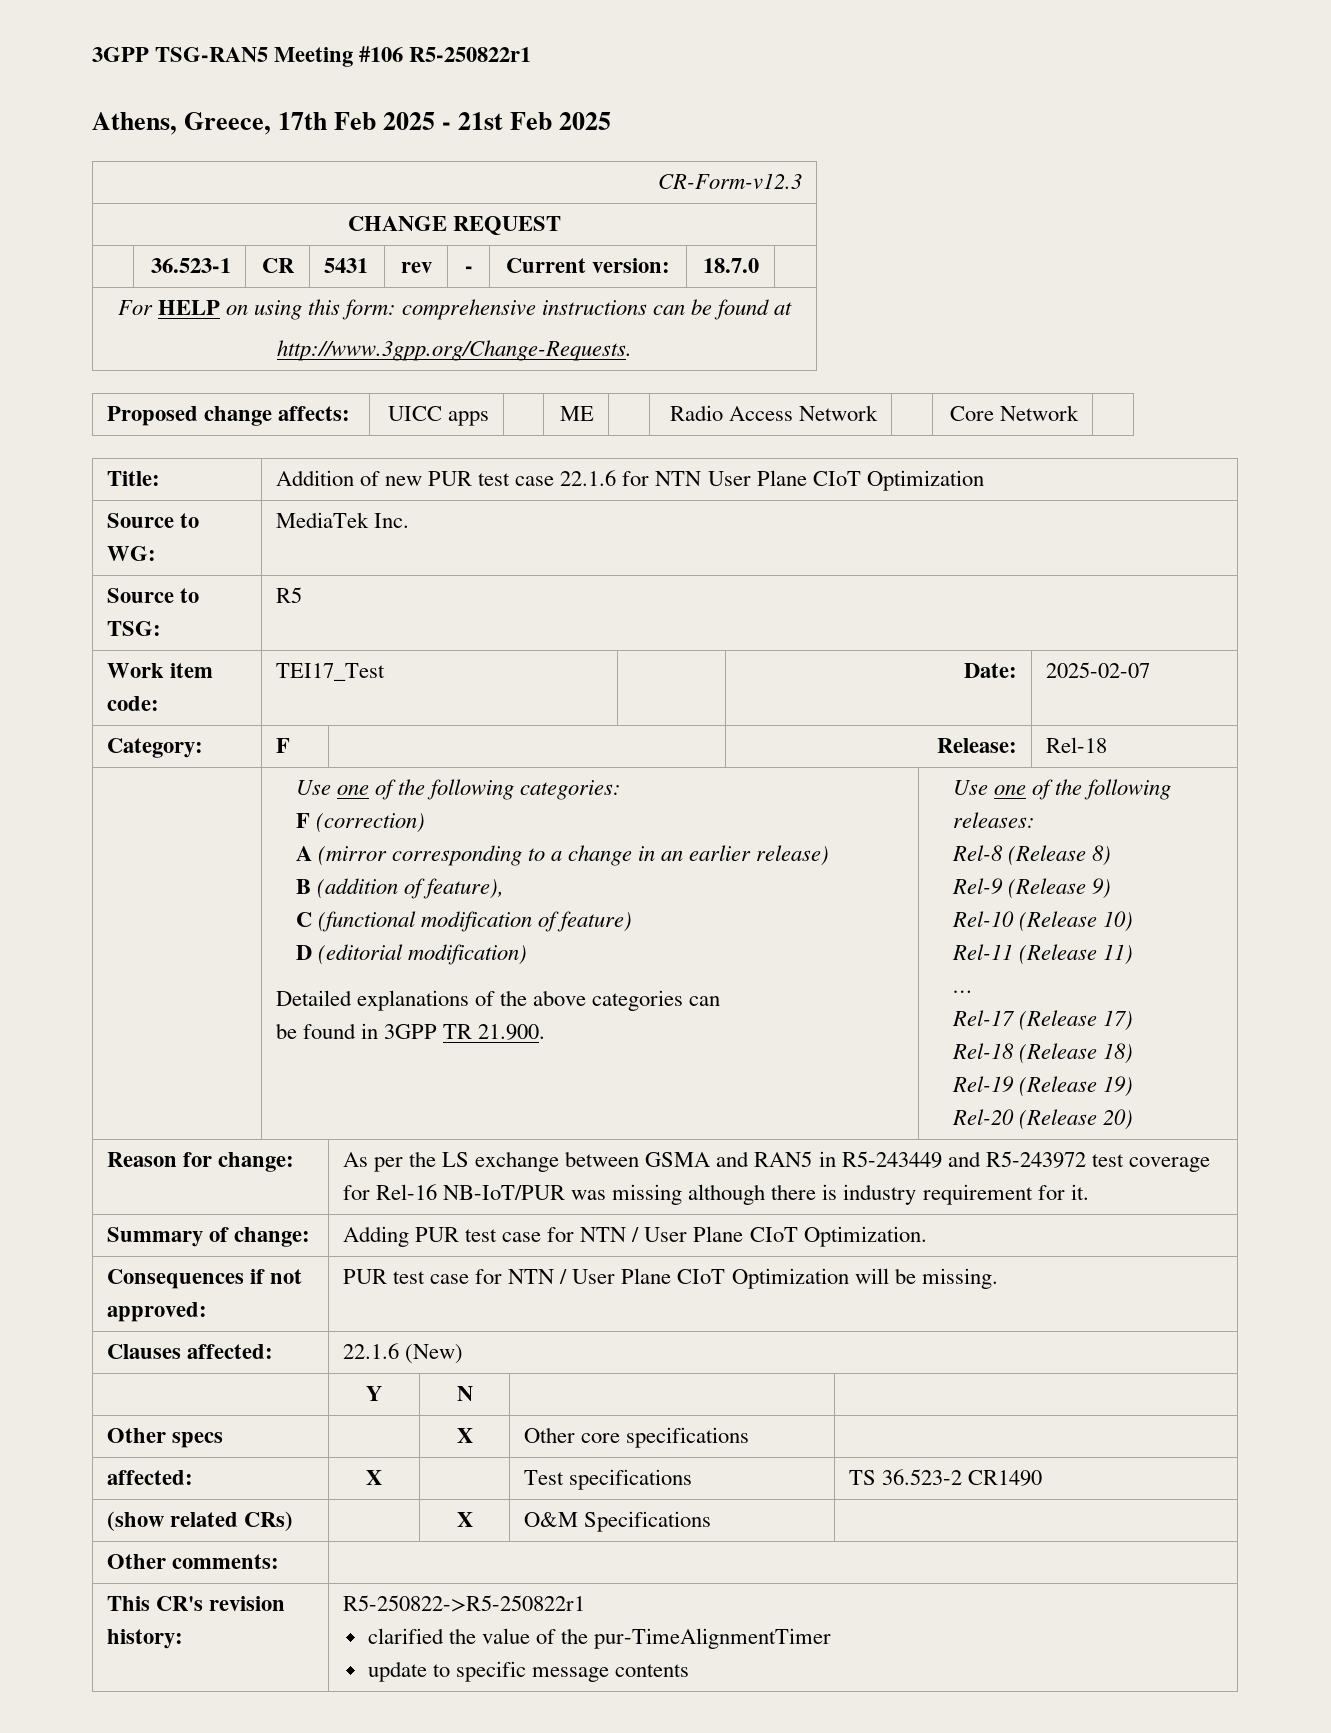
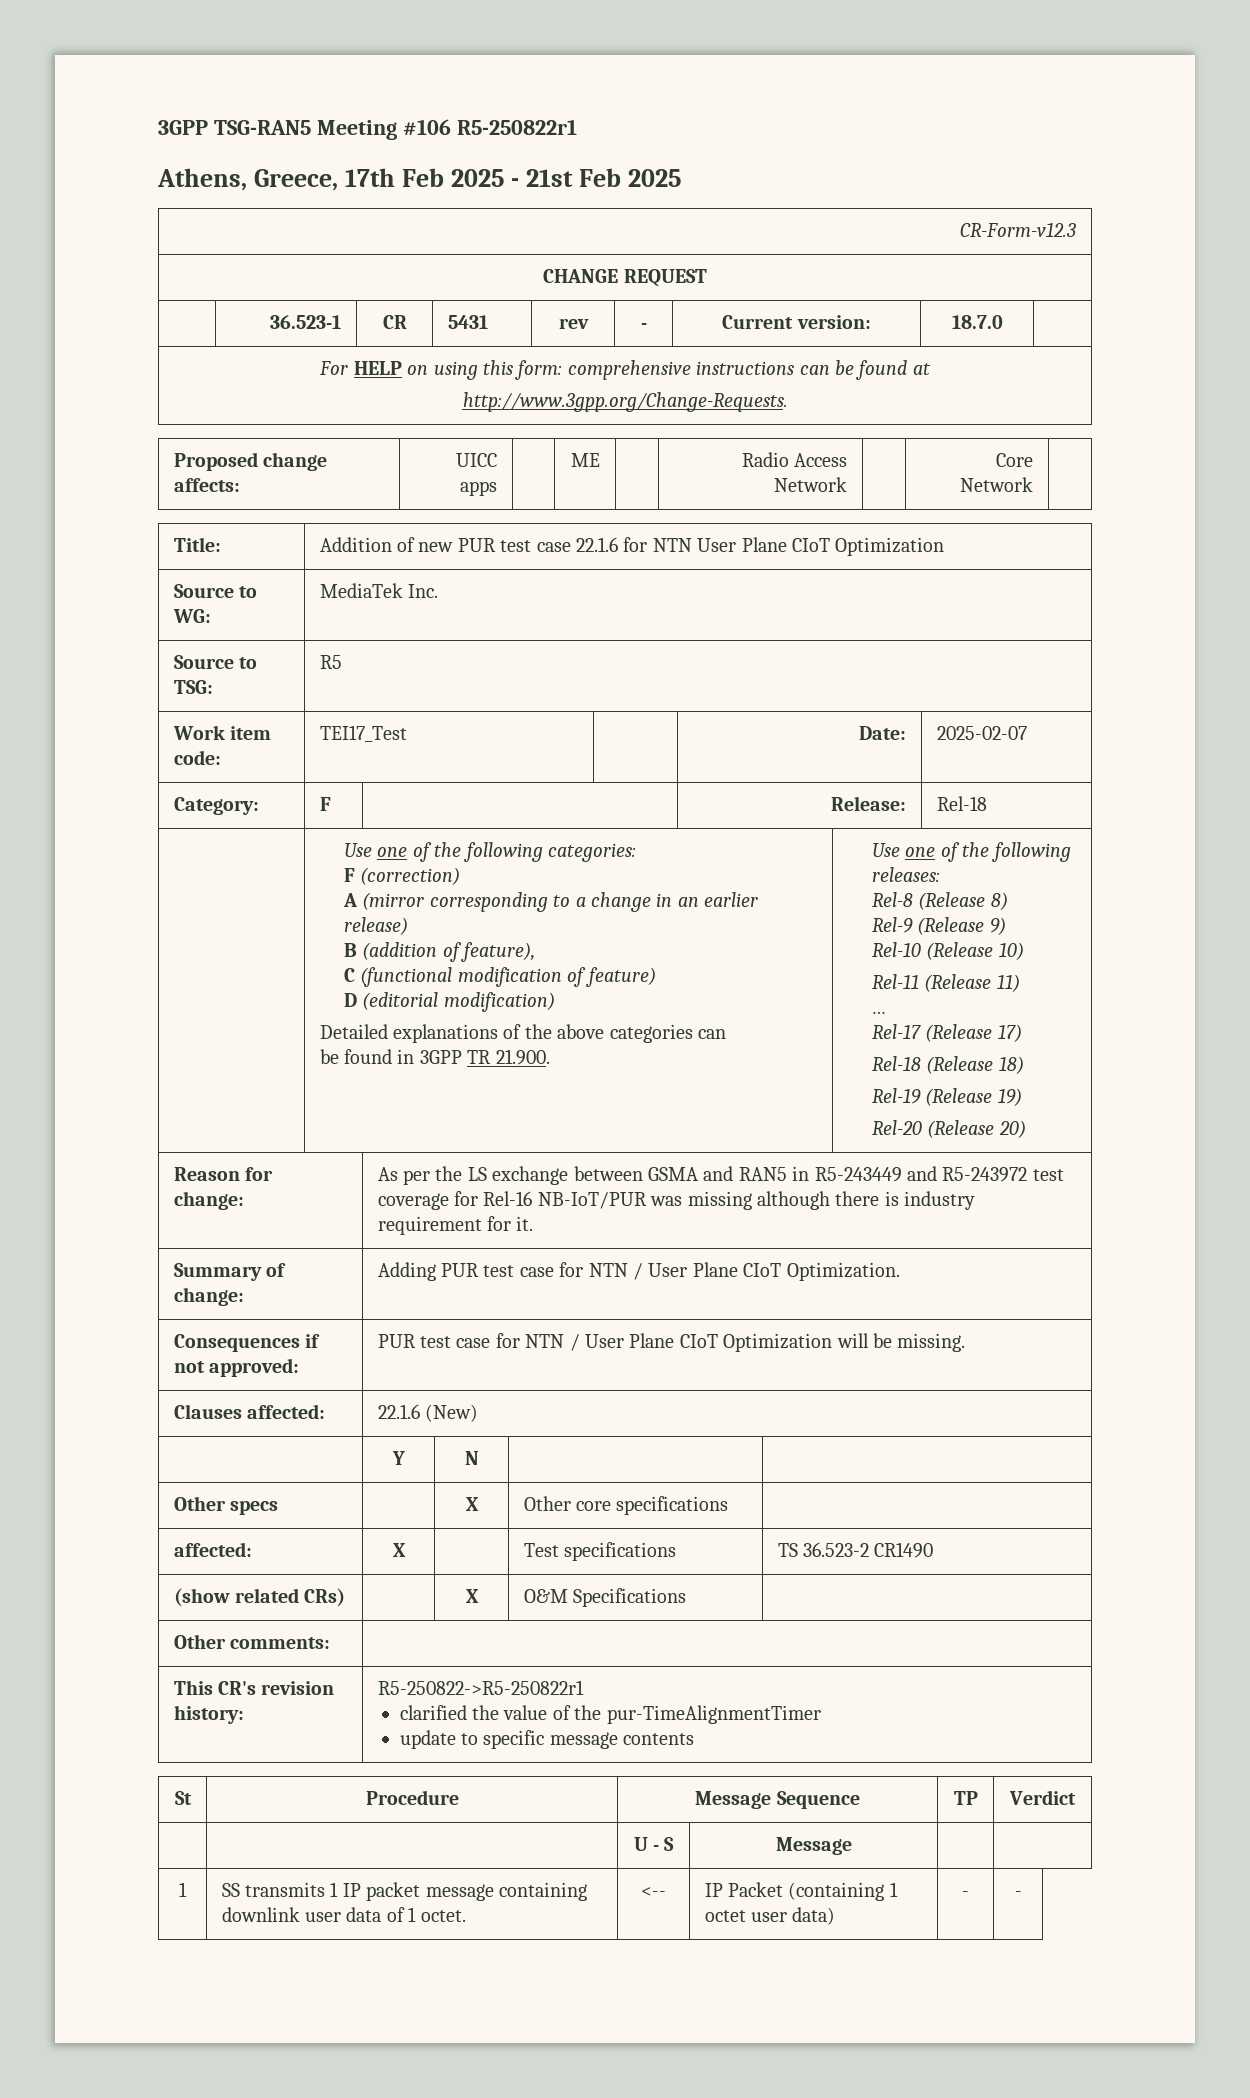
+ St | Procedure | Message Sequence | TP | Verdict
+ | | U - S | Message | |
+ 1 | SS transmits 1 IP packet message containing downlink user data of 1 octet. | <-- | IP Packet (containing 1 octet user data) | - | -

